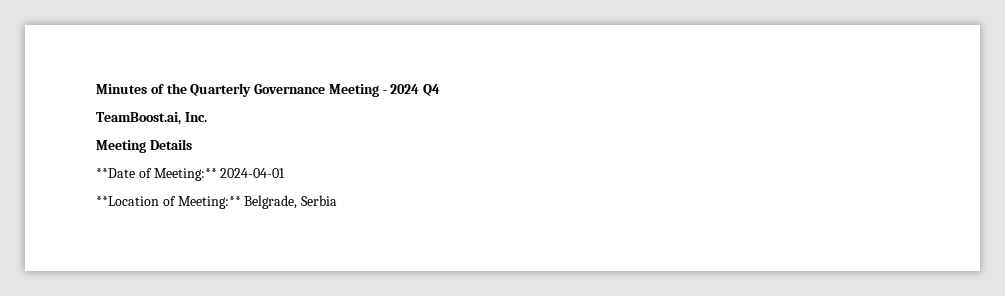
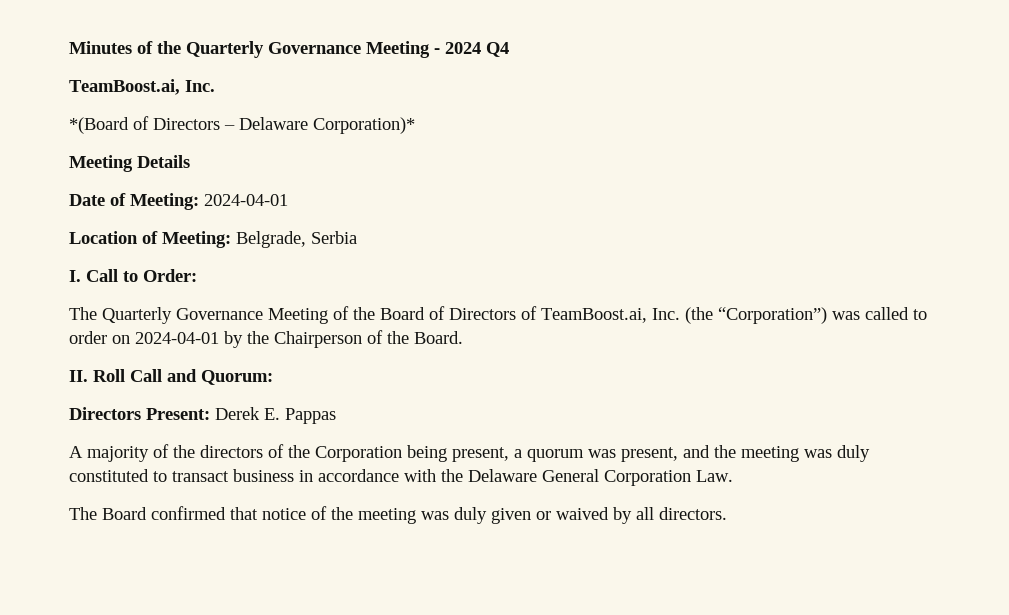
+ *(Board of Directors – Delaware Corporation)*
  Meeting Details
- **Date of Meeting:** 2024-04-01
- **Location of Meeting:** Belgrade, Serbia
+ Date of Meeting: 2024-04-01
+ Location of Meeting: Belgrade, Serbia
+ I. Call to Order:
+ The Quarterly Governance Meeting of the Board of Directors of TeamBoost.ai, Inc. (the “Corporation”) was called to order on 2024-04-01 by the Chairperson of the Board.
+ II. Roll Call and Quorum:
+ Directors Present: Derek E. Pappas
+ A majority of the directors of the Corporation being present, a quorum was present, and the meeting was duly constituted to transact business in accordance with the Delaware General Corporation Law.
+ The Board confirmed that notice of the meeting was duly given or waived by all directors.

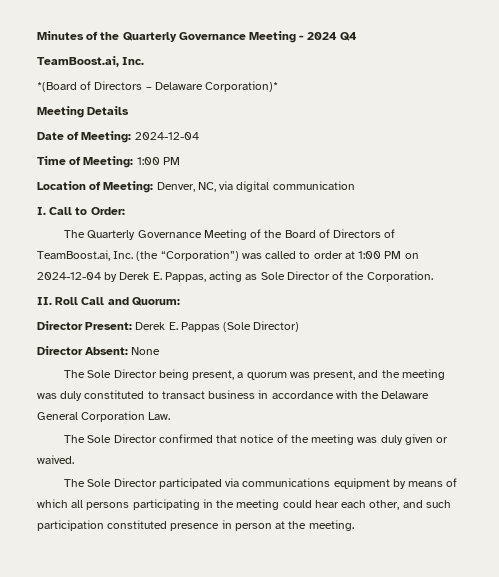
- Date of Meeting: 2024-04-01
- Location of Meeting: Belgrade, Serbia
+ Date of Meeting: 2024-12-04
+ Time of Meeting: 1:00 PM
+ Location of Meeting: Denver, NC, via digital communication
- The Quarterly Governance Meeting of the Board of Directors of TeamBoost.ai, Inc. (the “Corporation”) was called to order on 2024-04-01 by the Chairperson of the Board.
+ The Quarterly Governance Meeting of the Board of Directors of TeamBoost.ai, Inc. (the “Corporation”) was called to order at 1:00 PM on 2024-12-04 by Derek E. Pappas, acting as Sole Director of the Corporation.
- Directors Present: Derek E. Pappas
- A majority of the directors of the Corporation being present, a quorum was present, and the meeting was duly constituted to transact business in accordance with the Delaware General Corporation Law.
+ Director Present: Derek E. Pappas (Sole Director)
+ Director Absent: None
+ The Sole Director being present, a quorum was present, and the meeting was duly constituted to transact business in accordance with the Delaware General Corporation Law.
- The Board confirmed that notice of the meeting was duly given or waived by all directors.
+ The Sole Director confirmed that notice of the meeting was duly given or waived.
+ The Sole Director participated via communications equipment by means of which all persons participating in the meeting could hear each other, and such participation constituted presence in person at the meeting.

